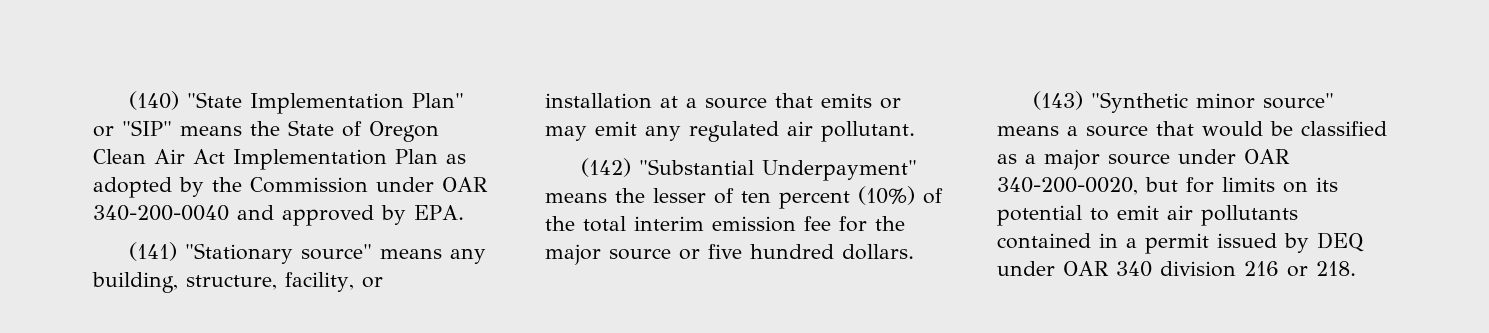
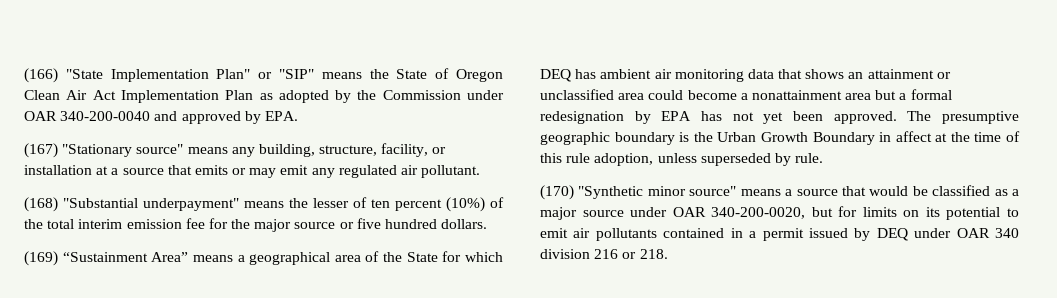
- (140) "State Implementation Plan" or "SIP" means the State of Oregon Clean Air Act Implementation Plan as adopted by the Commission under OAR 340-200-0040 and approved by EPA.
+ (166) "State Implementation Plan" or "SIP" means the State of Oregon Clean Air Act Implementation Plan as adopted by the Commission under OAR 340-200-0040 and approved by EPA.
- (141) "Stationary source" means any building, structure, facility, or installation at a source that emits or may emit any regulated air pollutant.
+ (167) "Stationary source" means any building, structure, facility, or installation at a source that emits or may emit any regulated air pollutant.
- (142) "Substantial Underpayment" means the lesser of ten percent (10%) of the total interim emission fee for the major source or five hundred dollars.
+ (168) "Substantial underpayment" means the lesser of ten percent (10%) of the total interim emission fee for the major source or five hundred dollars.
- (143) "Synthetic minor source" means a source that would be classified as a major source under OAR 340-200-0020, but for limits on its potential to emit air pollutants contained in a permit issued by DEQ under OAR 340 division 216 or 218.
+ (169) “Sustainment Area” means a geographical area of the State for which DEQ has ambient air monitoring data that shows an attainment or unclassified area could become a nonattainment area but a formal redesignation by EPA has not yet been approved. The presumptive geographic boundary is the Urban Growth Boundary in affect at the time of this rule adoption, unless superseded by rule.
+ (170) "Synthetic minor source" means a source that would be classified as a major source under OAR 340-200-0020, but for limits on its potential to emit air pollutants contained in a permit issued by DEQ under OAR 340 division 216 or 218.

